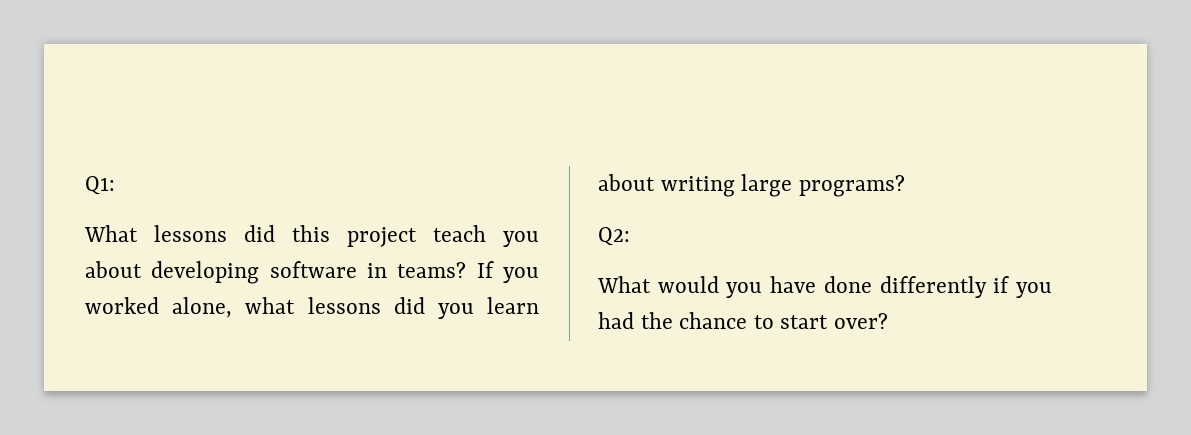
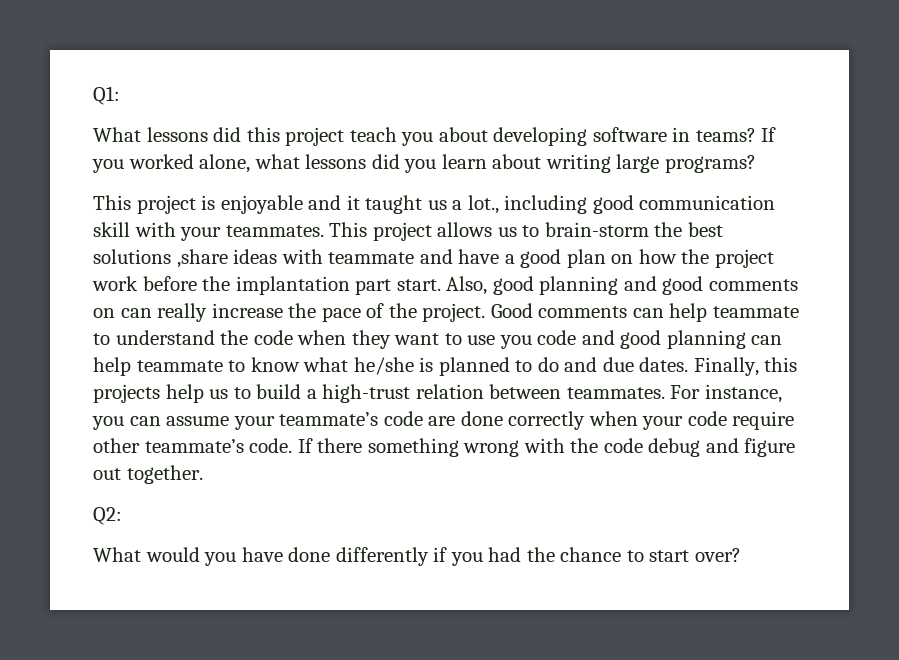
+ This project is enjoyable and it taught us a lot., including good communication skill with your teammates. This project allows us to brain-storm the best solutions ,share ideas with teammate and have a good plan on how the project work before the implantation part start. Also, good planning and good comments on can really increase the pace of the project. Good comments can help teammate to understand the code when they want to use you code and good planning can help teammate to know what he/she is planned to do and due dates. Finally, this projects help us to build a high-trust relation between teammates. For instance, you can assume your teammate’s code are done correctly when your code require other teammate’s code. If there something wrong with the code debug and figure out together.

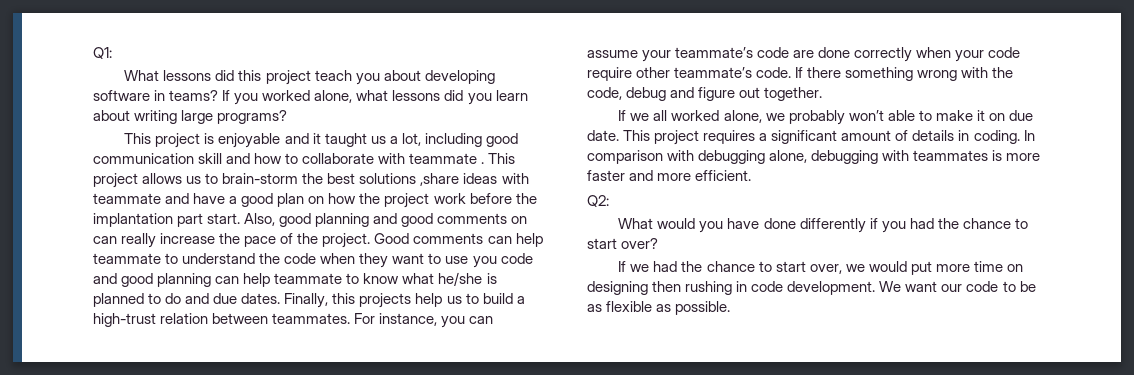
- This project is enjoyable and it taught us a lot., including good communication skill with your teammates.
+ This project is enjoyable and it taught us a lot, including good communication skill and how to collaborate with teammate .
- If there something wrong with the code debug and figure out together.
+ If there something wrong with the code, debug and figure out together.
+ If we all worked alone, we probably won’t able to make it on due date. This project requires a significant amount of details in coding. In comparison with debugging alone, debugging with teammates is more faster and more efficient.
+ If we had the chance to start over, we would put more time on designing then rushing in code development. We want our code to be as flexible as possible.

